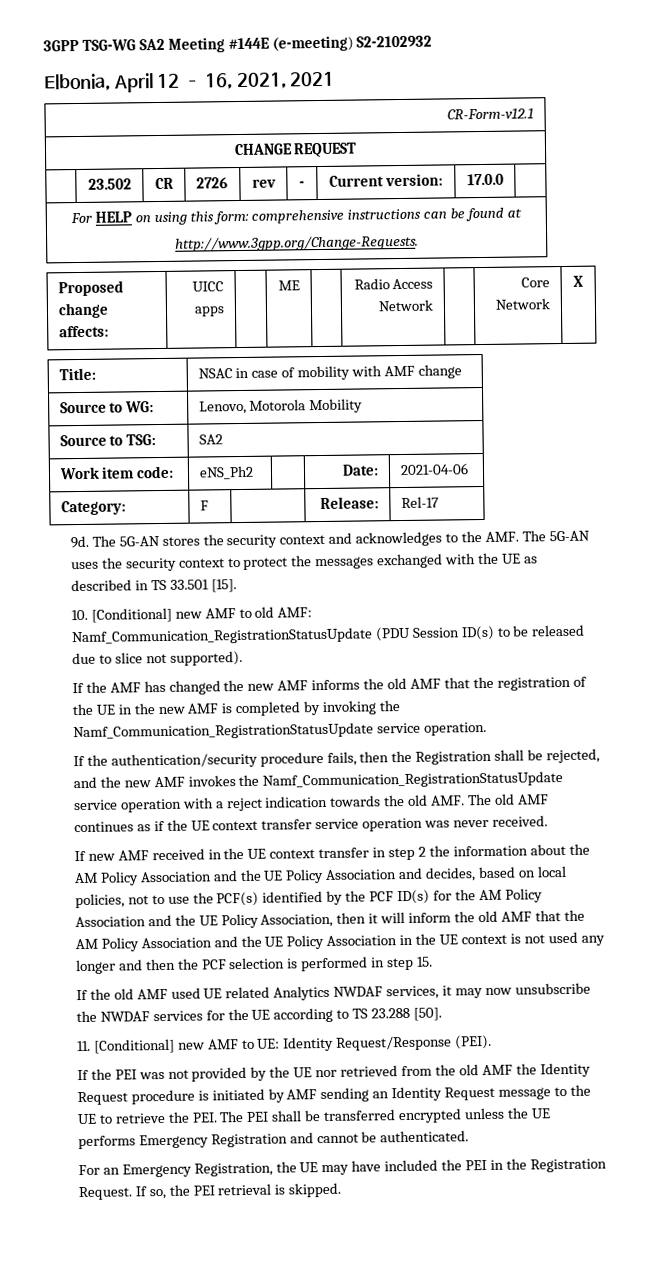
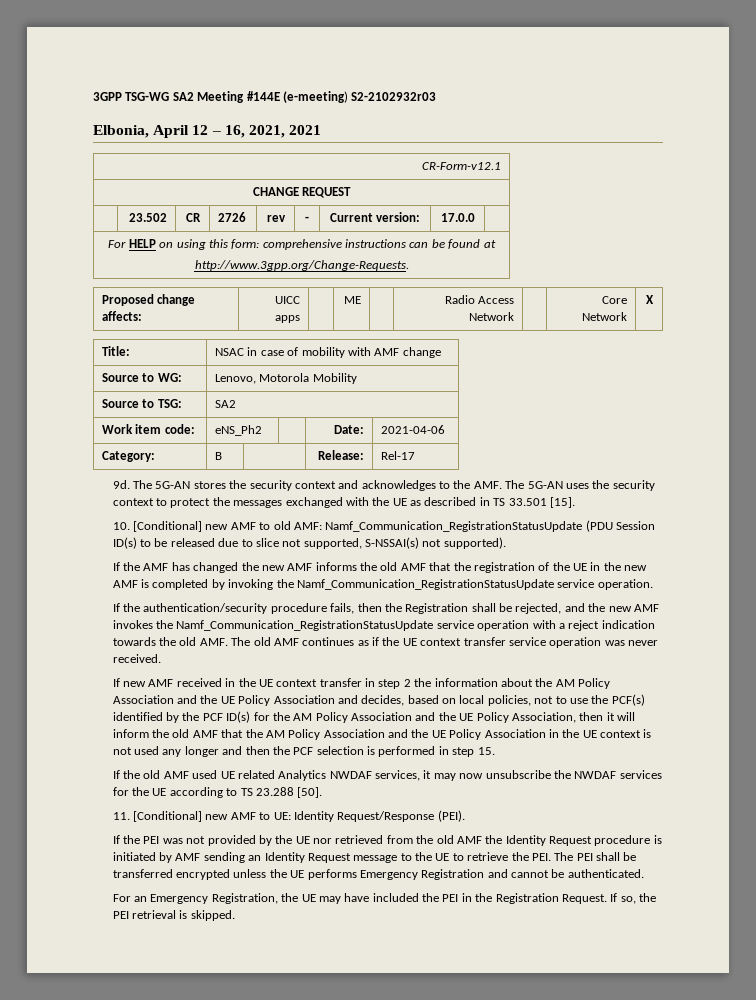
- 3GPP TSG-WG SA2 Meeting #144E (e-meeting) S2-2102932
+ 3GPP TSG-WG SA2 Meeting #144E (e-meeting) S2-2102932r03
- Category: | F | | Release: | Rel-17
+ Category: | B | | Release: | Rel-17
- 10. [Conditional] new AMF to old AMF: Namf_Communication_RegistrationStatusUpdate (PDU Session ID(s) to be released due to slice not supported).
+ 10. [Conditional] new AMF to old AMF: Namf_Communication_RegistrationStatusUpdate (PDU Session ID(s) to be released due to slice not supported, S-NSSAI(s) not supported).

